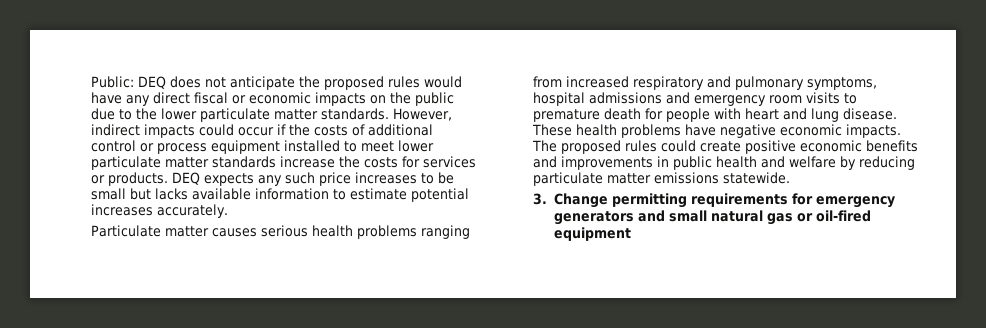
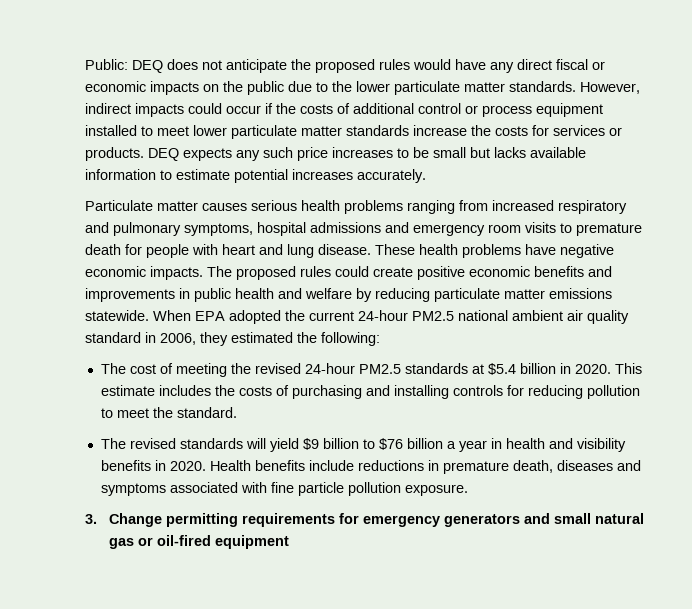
+ When EPA adopted the current 24-hour PM2.5 national ambient air quality standard in 2006, they estimated the following:
+ The cost of meeting the revised 24-hour PM2.5 standards at $5.4 billion in 2020. This estimate includes the costs of purchasing and installing controls for reducing pollution to meet the standard.
+ The revised standards will yield $9 billion to $76 billion a year in health and visibility benefits in 2020. Health benefits include reductions in premature death, diseases and symptoms associated with fine particle pollution exposure.

